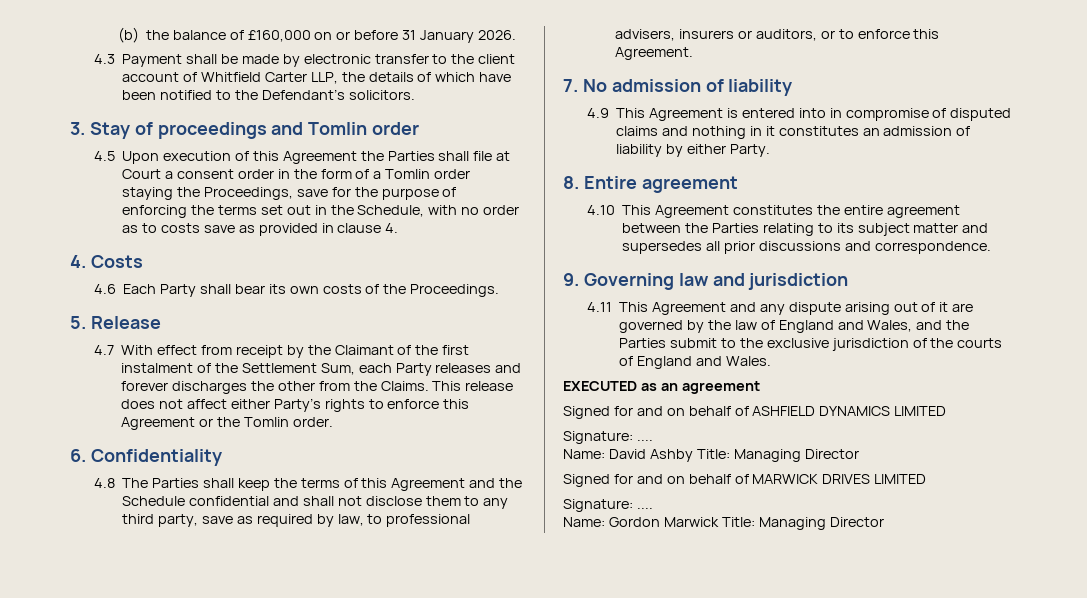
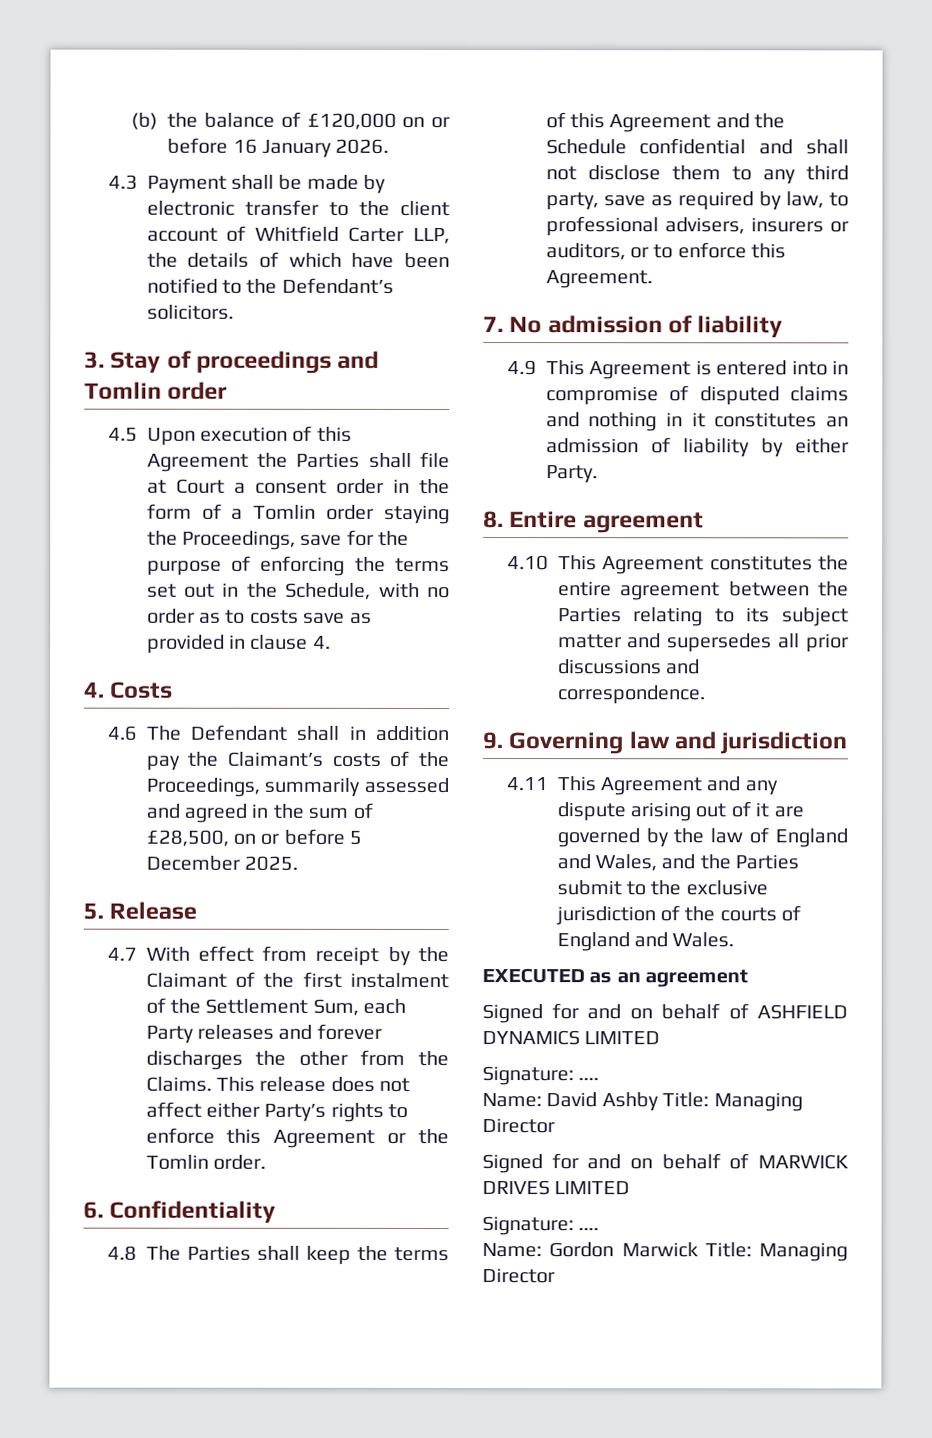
- (b) the balance of £160,000 on or before 31 January 2026.
+ (b) the balance of £120,000 on or before 16 January 2026.
- 4.6 Each Party shall bear its own costs of the Proceedings.
+ 4.6 The Defendant shall in addition pay the Claimant’s costs of the Proceedings, summarily assessed and agreed in the sum of £28,500, on or before 5 December 2025.

